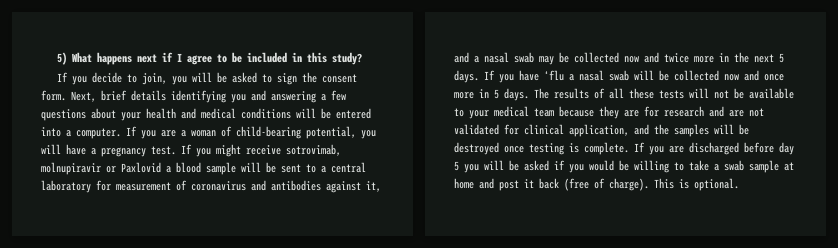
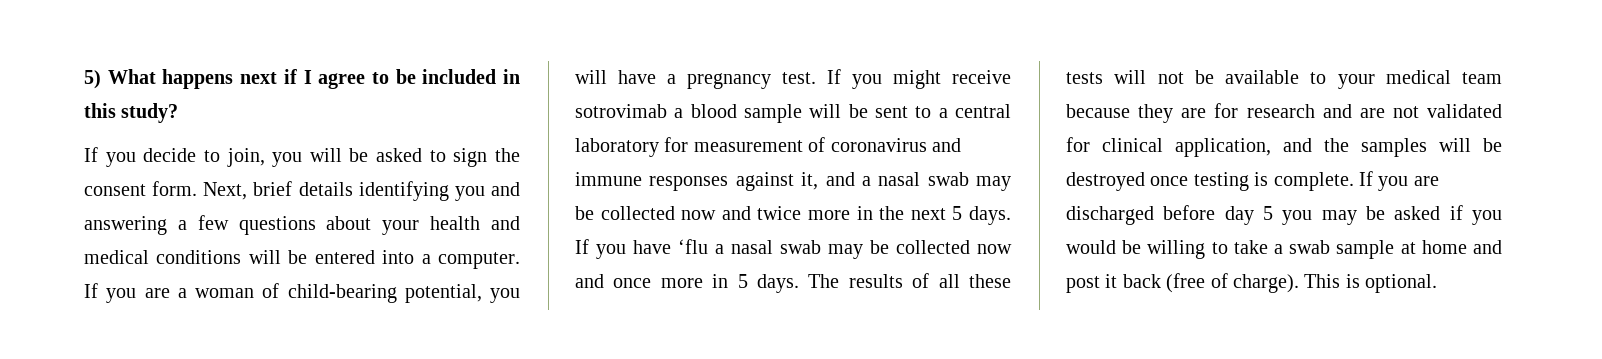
- If you might receive sotrovimab, molnupiravir or Paxlovid a blood sample will be sent to a central laboratory for measurement of coronavirus and antibodies against it, and a nasal swab may be collected now and twice more in the next 5 days.
+ If you might receive sotrovimab a blood sample will be sent to a central laboratory for measurement of coronavirus and immune responses against it, and a nasal swab may be collected now and twice more in the next 5 days.
- If you have ‘flu a nasal swab will be collected now and once more in 5 days.
+ If you have ‘flu a nasal swab may be collected now and once more in 5 days.
- If you are discharged before day 5 you will be asked if you would be willing to take a swab sample at home and post it back (free of charge).
+ If you are discharged before day 5 you may be asked if you would be willing to take a swab sample at home and post it back (free of charge).

